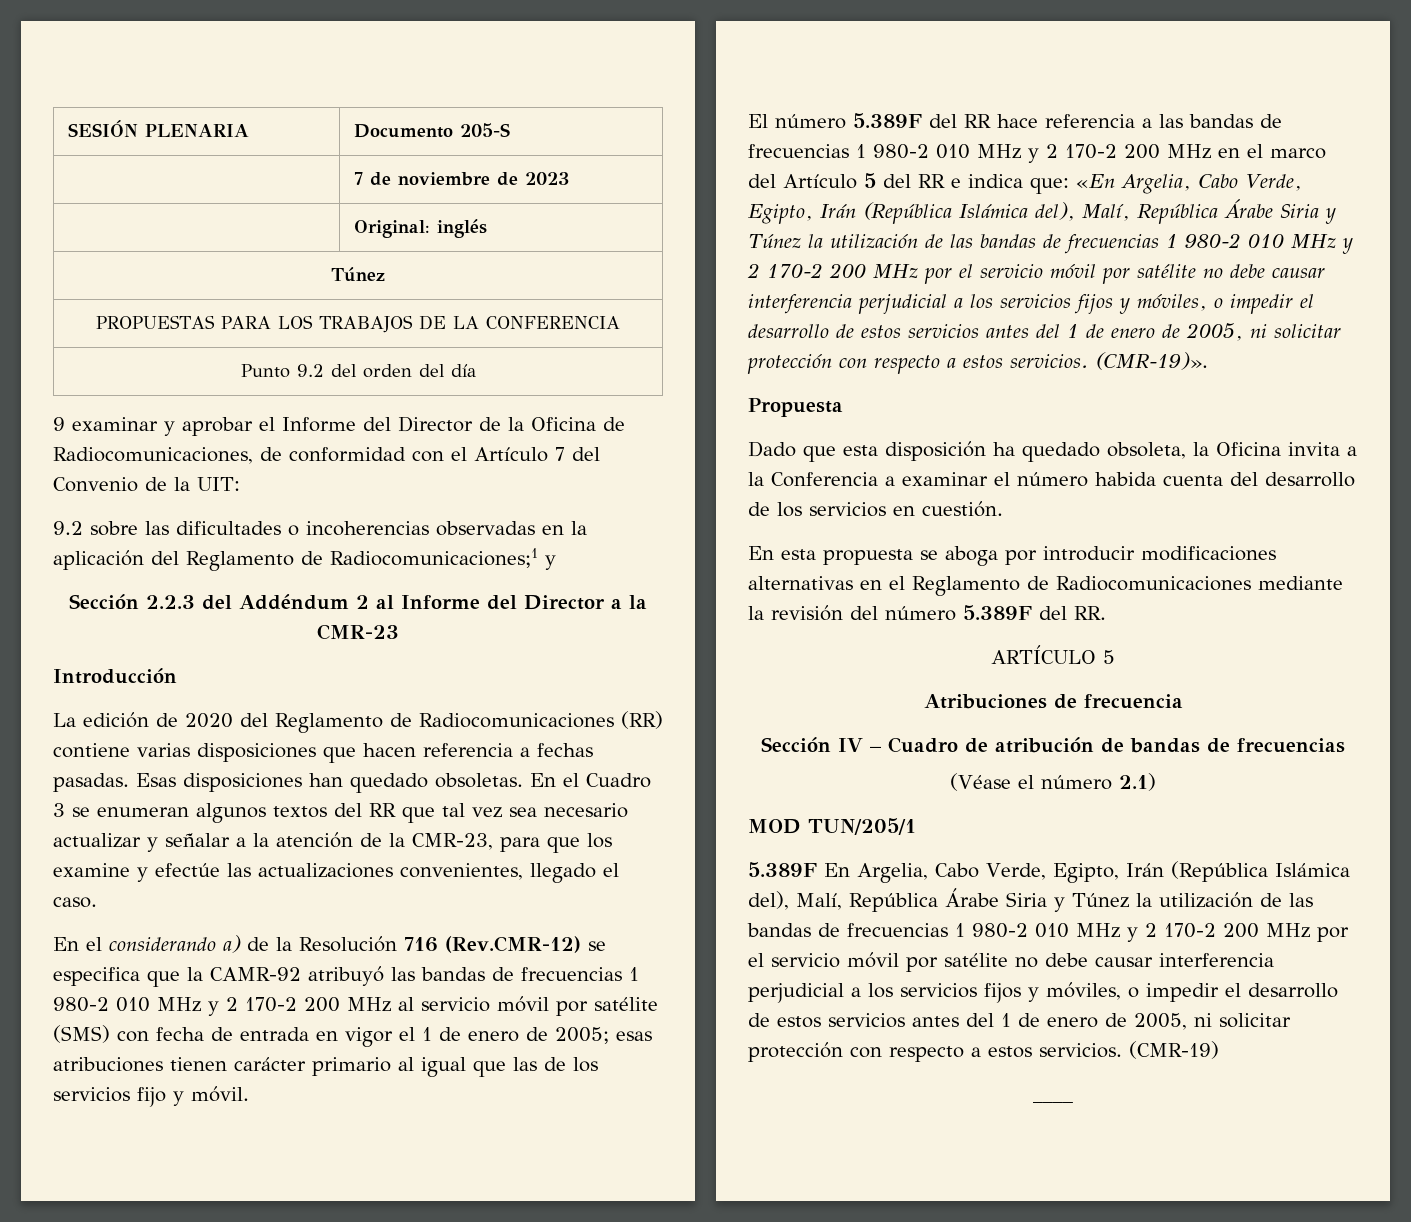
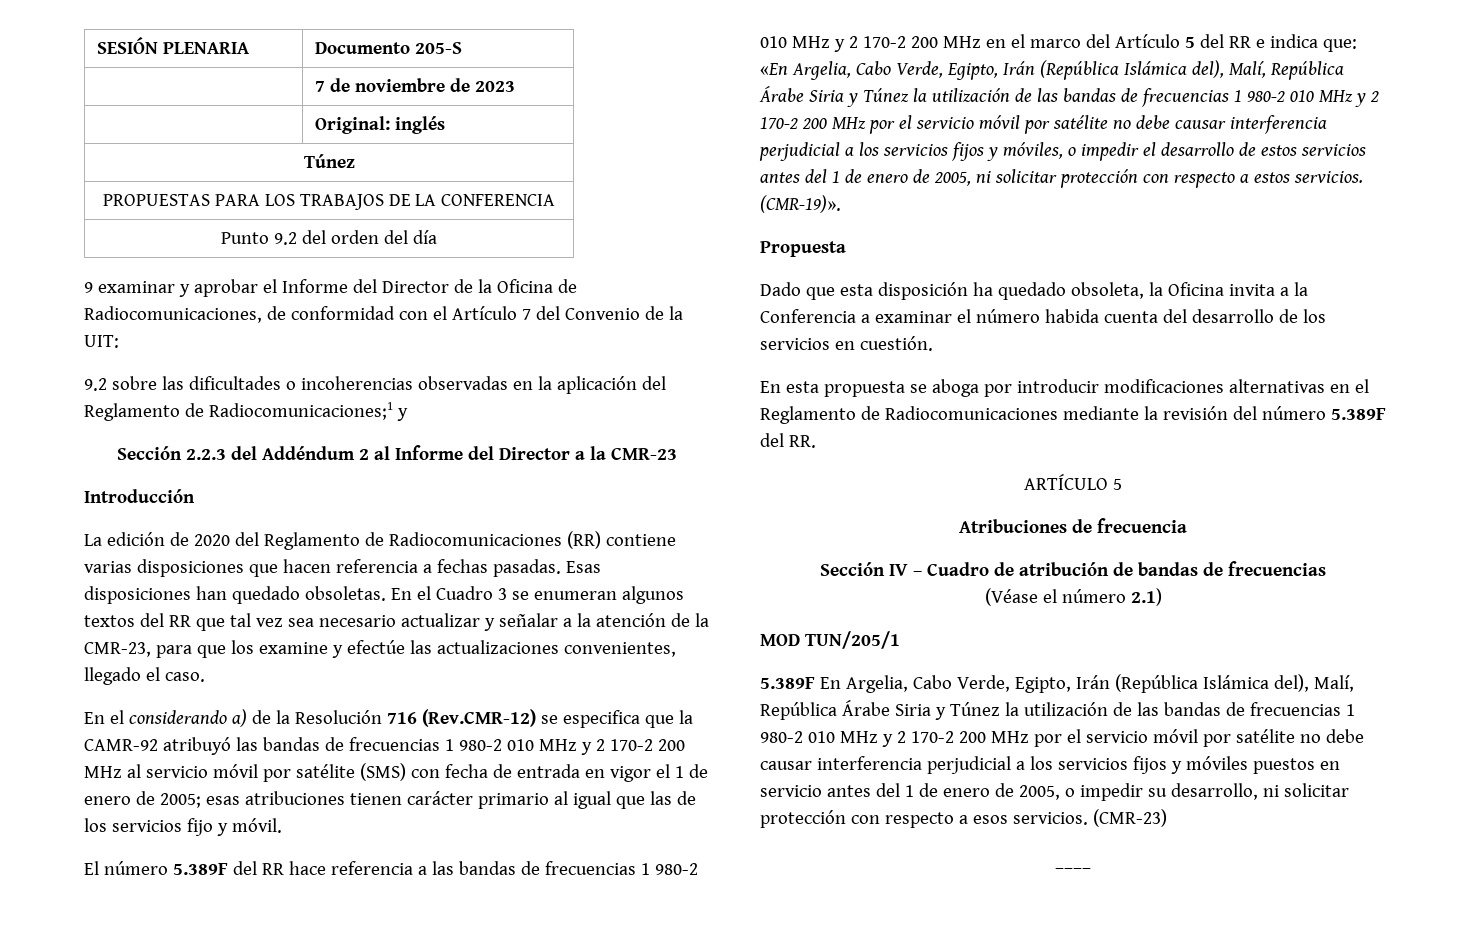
- 5.389F En Argelia, Cabo Verde, Egipto, Irán (República Islámica del), Malí, República Árabe Siria y Túnez la utilización de las bandas de frecuencias 1 980-2 010 MHz y 2 170-2 200 MHz por el servicio móvil por satélite no debe causar interferencia perjudicial a los servicios fijos y móviles, o impedir el desarrollo de estos servicios antes del 1 de enero de 2005, ni solicitar protección con respecto a estos servicios. (CMR-19)
+ 5.389F En Argelia, Cabo Verde, Egipto, Irán (República Islámica del), Malí, República Árabe Siria y Túnez la utilización de las bandas de frecuencias 1 980-2 010 MHz y 2 170-2 200 MHz por el servicio móvil por satélite no debe causar interferencia perjudicial a los servicios fijos y móviles puestos en servicio antes del 1 de enero de 2005, o impedir su desarrollo, ni solicitar protección con respecto a esos servicios. (CMR-23)

